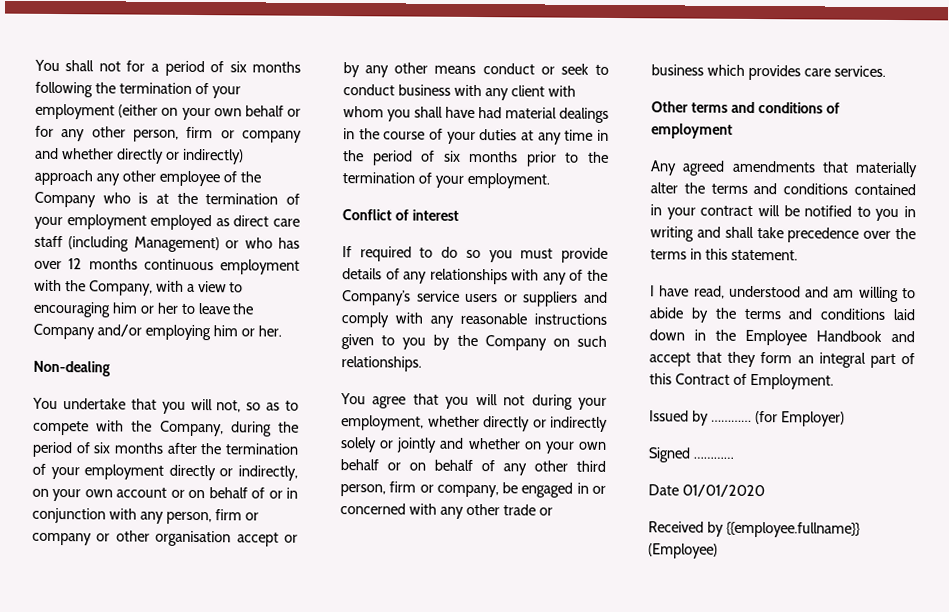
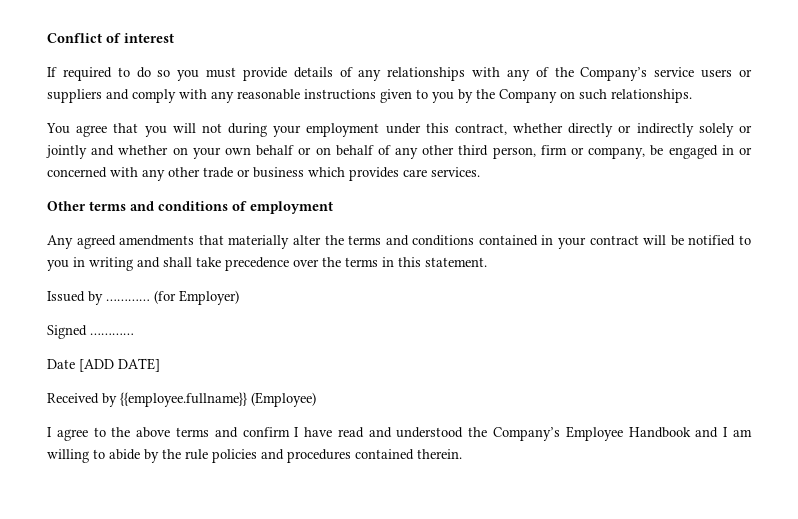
- You shall not for a period of six months following the termination of your employment (either on your own behalf or for any other person, firm or company and whether directly or indirectly) approach any other employee of the Company who is at the termination of your employment employed as direct care staff (including Management) or who has over 12 months continuous employment with the Company, with a view to encouraging him or her to leave the Company and/or employing him or her.
- Non-dealing
- You undertake that you will not, so as to compete with the Company, during the period of six months after the termination of your employment directly or indirectly, on your own account or on behalf of or in conjunction with any person, firm or company or other organisation accept or by any other means conduct or seek to conduct business with any client with whom you shall have had material dealings in the course of your duties at any time in the period of six months prior to the termination of your employment.
- You agree that you will not during your employment, whether directly or indirectly solely or jointly and whether on your own behalf or on behalf of any other third person, firm or company, be engaged in or concerned with any other trade or business which provides care services.
+ You agree that you will not during your employment under this contract, whether directly or indirectly solely or jointly and whether on your own behalf or on behalf of any other third person, firm or company, be engaged in or concerned with any other trade or business which provides care services.
- I have read, understood and am willing to abide by the terms and conditions laid down in the Employee Handbook and accept that they form an integral part of this Contract of Employment.
- Date 01/01/2020
+ Date [ADD DATE]
+ I agree to the above terms and confirm I have read and understood the Company’s Employee Handbook and I am willing to abide by the rule policies and procedures contained therein.

